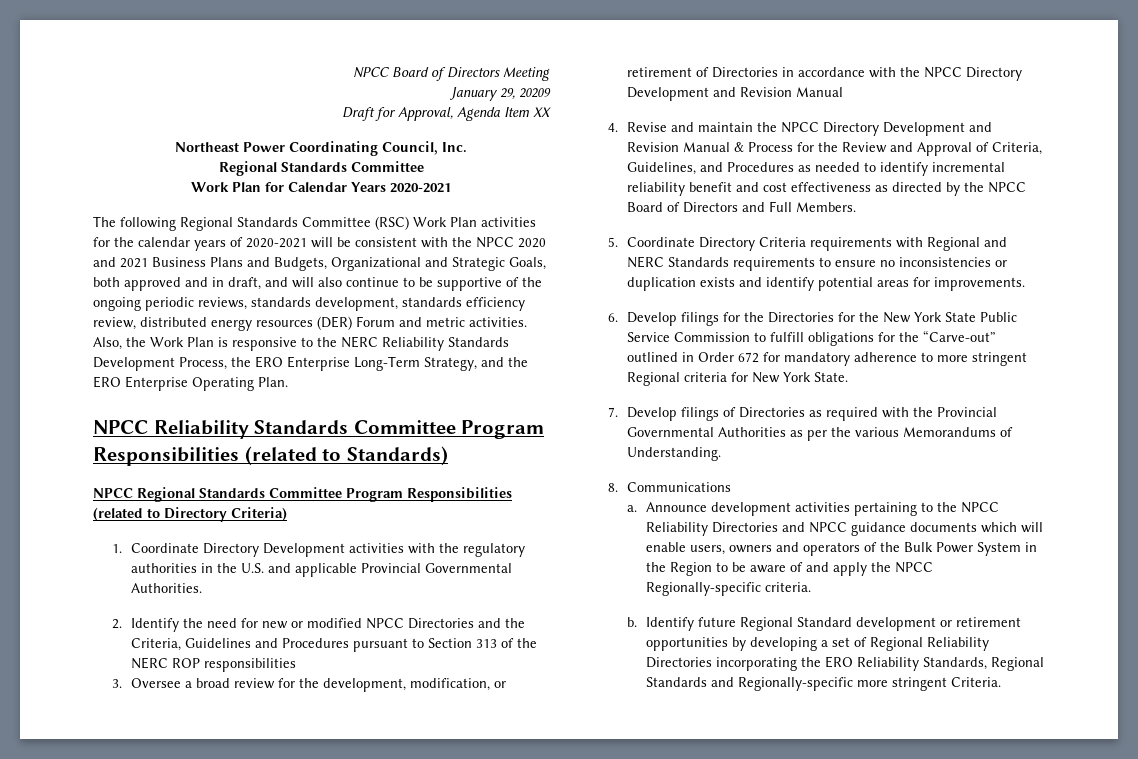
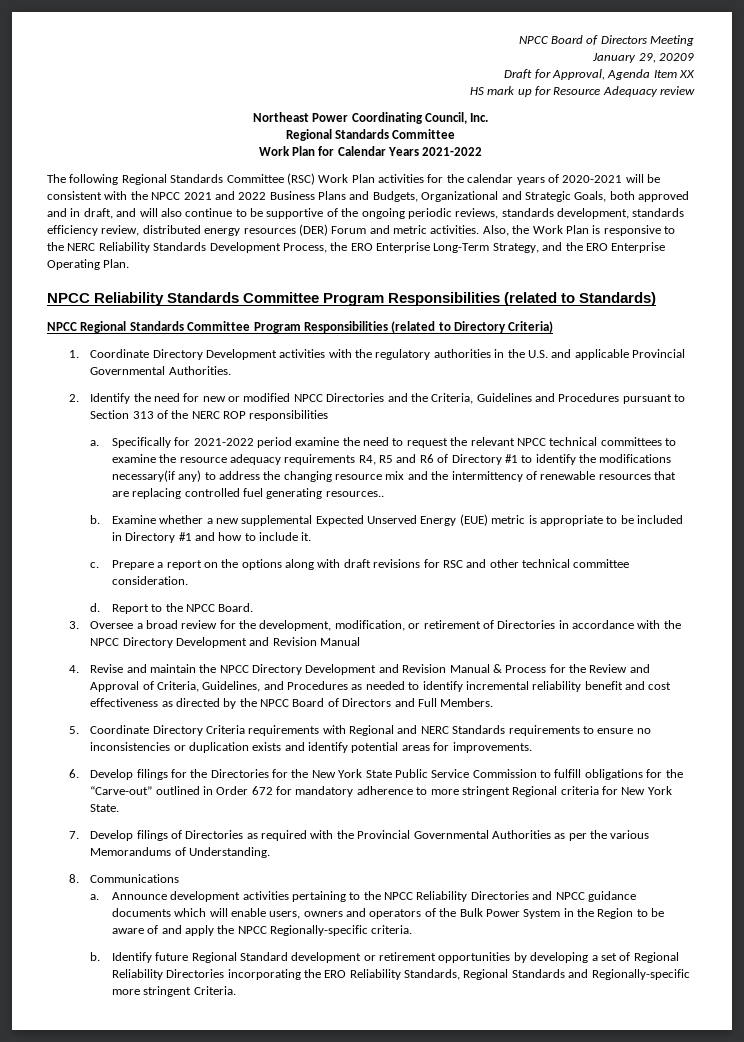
+ HS mark up for Resource Adequacy review
- Work Plan for Calendar Years 2020-2021
+ Work Plan for Calendar Years 2021-2022
- The following Regional Standards Committee (RSC) Work Plan activities for the calendar years of 2020-2021 will be consistent with the NPCC 2020 and 2021 Business Plans and Budgets, Organizational and Strategic Goals, both approved and in draft, and will also continue to be supportive of the ongoing periodic reviews, standards development, standards efficiency review, distributed energy resources (DER) Forum and metric activities.
+ The following Regional Standards Committee (RSC) Work Plan activities for the calendar years of 2020-2021 will be consistent with the NPCC 2021 and 2022 Business Plans and Budgets, Organizational and Strategic Goals, both approved and in draft, and will also continue to be supportive of the ongoing periodic reviews, standards development, standards efficiency review, distributed energy resources (DER) Forum and metric activities.
+ a. Specifically for 2021-2022 period examine the need to request the relevant NPCC technical committees to examine the resource adequacy requirements R4, R5 and R6 of Directory #1 to identify the modifications necessary(if any) to address the changing resource mix and the intermittency of renewable resources that are replacing controlled fuel generating resources..
+ b. Examine whether a new supplemental Expected Unserved Energy (EUE) metric is appropriate to be included in Directory #1 and how to include it.
+ c. Prepare a report on the options along with draft revisions for RSC and other technical committee consideration.
+ d. Report to the NPCC Board.

